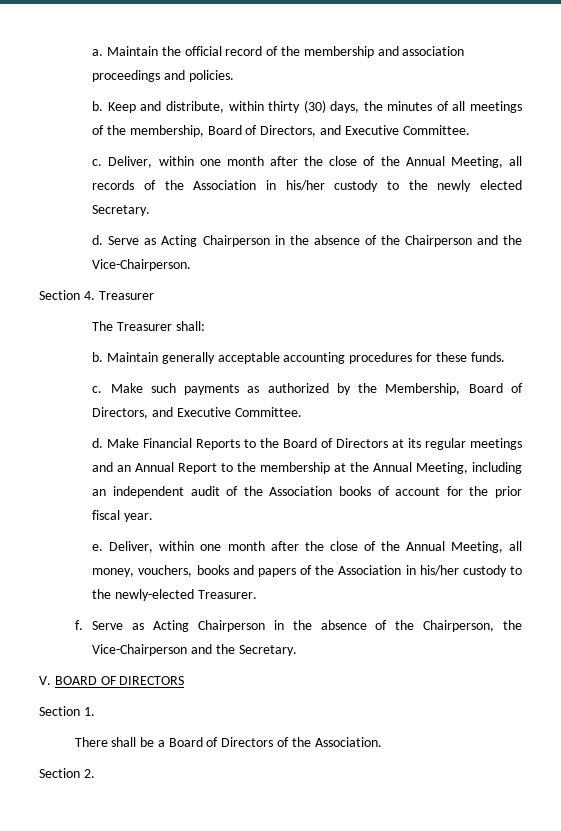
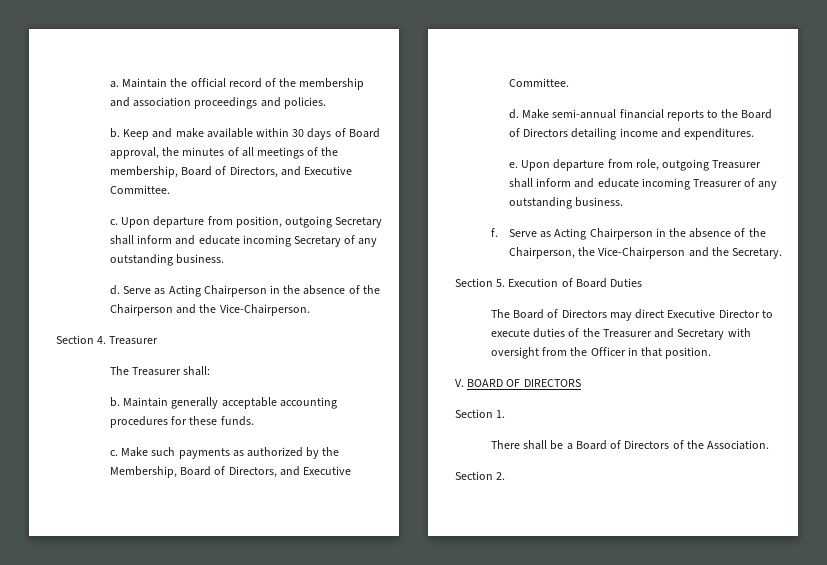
- Keep and distribute, within thirty (30) days, the minutes of all meetings of the membership, Board of Directors, and Executive Committee.
+ Keep and make available within 30 days of Board approval, the minutes of all meetings of the membership, Board of Directors, and Executive Committee.
- Deliver, within one month after the close of the Annual Meeting, all records of the Association in his/her custody to the newly elected Secretary.
+ Upon departure from position, outgoing Secretary shall inform and educate incoming Secretary of any outstanding business.
- Make Financial Reports to the Board of Directors at its regular meetings and an Annual Report to the membership at the Annual Meeting, including an independent audit of the Association books of account for the prior fiscal year.
- e. Deliver, within one month after the close of the Annual Meeting, all money, vouchers, books and papers of the Association in his/her custody to the newly-elected Treasurer.
+ Make semi-annual financial reports to the Board of Directors detailing income and expenditures.
+ e. Upon departure from role, outgoing Treasurer shall inform and educate incoming Treasurer of any outstanding business.
+ Section 5. Execution of Board Duties
+ The Board of Directors may direct Executive Director to execute duties of the Treasurer and Secretary with oversight from the Officer in that position.

